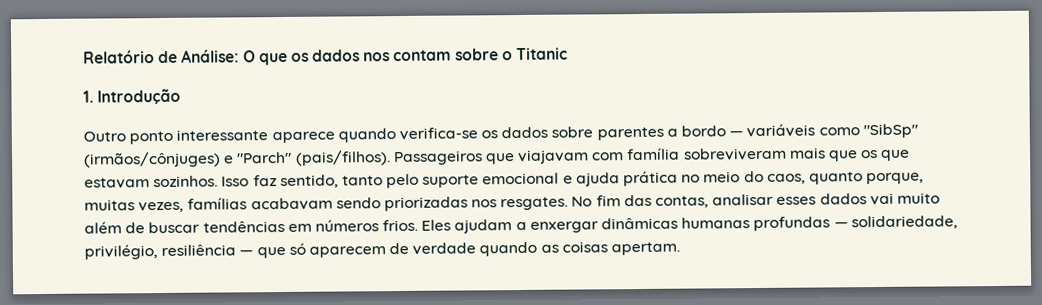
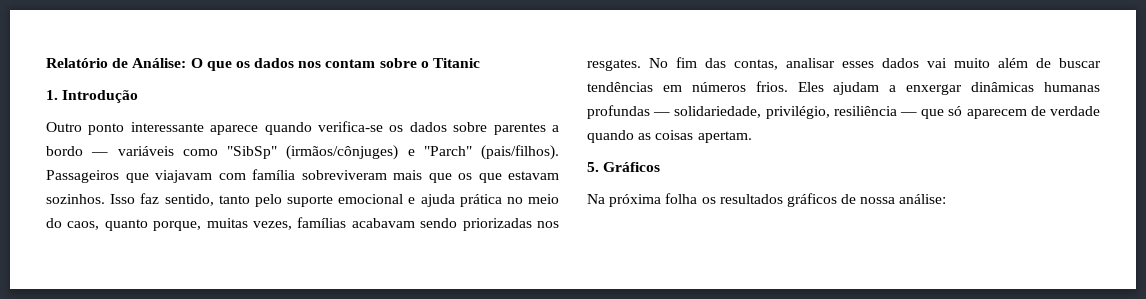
+ 5. Gráficos
+ Na próxima folha os resultados gráficos de nossa análise:

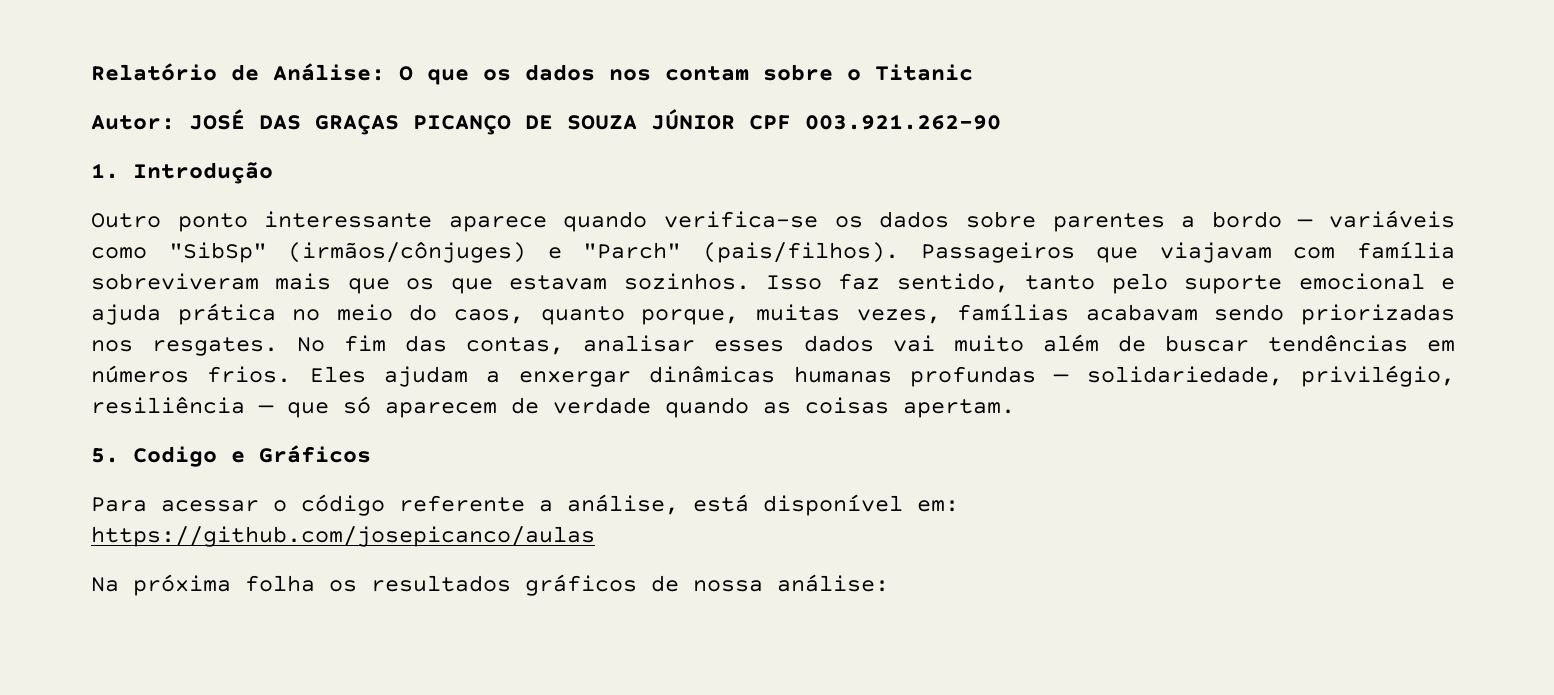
+ Autor: JOSÉ DAS GRAÇAS PICANÇO DE SOUZA JÚNIOR CPF 003.921.262-90
- 5. Gráficos
+ 5. Codigo e Gráficos
+ Para acessar o código referente a análise, está disponível em: https://github.com/josepicanco/aulas

